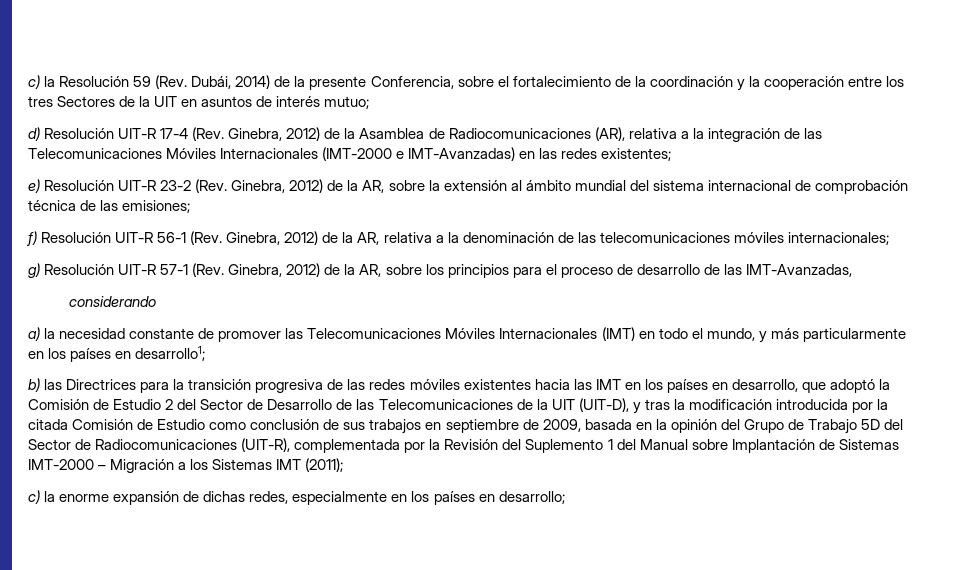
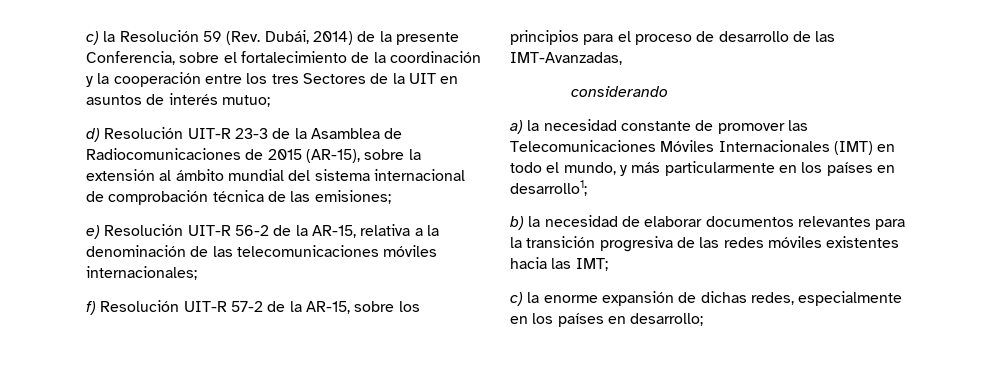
- d) Resolución UIT-R 17-4 (Rev. Ginebra, 2012) de la Asamblea de Radiocomunicaciones (AR), relativa a la integración de las Telecomunicaciones Móviles Internacionales (IMT-2000 e IMT-Avanzadas) en las redes existentes;
- e) Resolución UIT-R 23-2 (Rev. Ginebra, 2012) de la AR, sobre la extensión al ámbito mundial del sistema internacional de comprobación técnica de las emisiones;
+ d) Resolución UIT-R 23-3 de la Asamblea de Radiocomunicaciones de 2015 (AR-15), sobre la extensión al ámbito mundial del sistema internacional de comprobación técnica de las emisiones;
- f) Resolución UIT-R 56-1 (Rev. Ginebra, 2012) de la AR, relativa a la denominación de las telecomunicaciones móviles internacionales;
+ e) Resolución UIT-R 56-2 de la AR-15, relativa a la denominación de las telecomunicaciones móviles internacionales;
- g) Resolución UIT-R 57-1 (Rev. Ginebra, 2012) de la AR, sobre los principios para el proceso de desarrollo de las IMT-Avanzadas,
+ f) Resolución UIT-R 57-2 de la AR-15, sobre los principios para el proceso de desarrollo de las IMT-Avanzadas,
- b) las Directrices para la transición progresiva de las redes móviles existentes hacia las IMT en los países en desarrollo, que adoptó la Comisión de Estudio 2 del Sector de Desarrollo de las Telecomunicaciones de la UIT (UIT-D), y tras la modificación introducida por la citada Comisión de Estudio como conclusión de sus trabajos en septiembre de 2009, basada en la opinión del Grupo de Trabajo 5D del Sector de Radiocomunicaciones (UIT-R), complementada por la Revisión del Suplemento 1 del Manual sobre Implantación de Sistemas IMT-2000 – Migración a los Sistemas IMT (2011);
+ b) la necesidad de elaborar documentos relevantes para la transición progresiva de las redes móviles existentes hacia las IMT;

